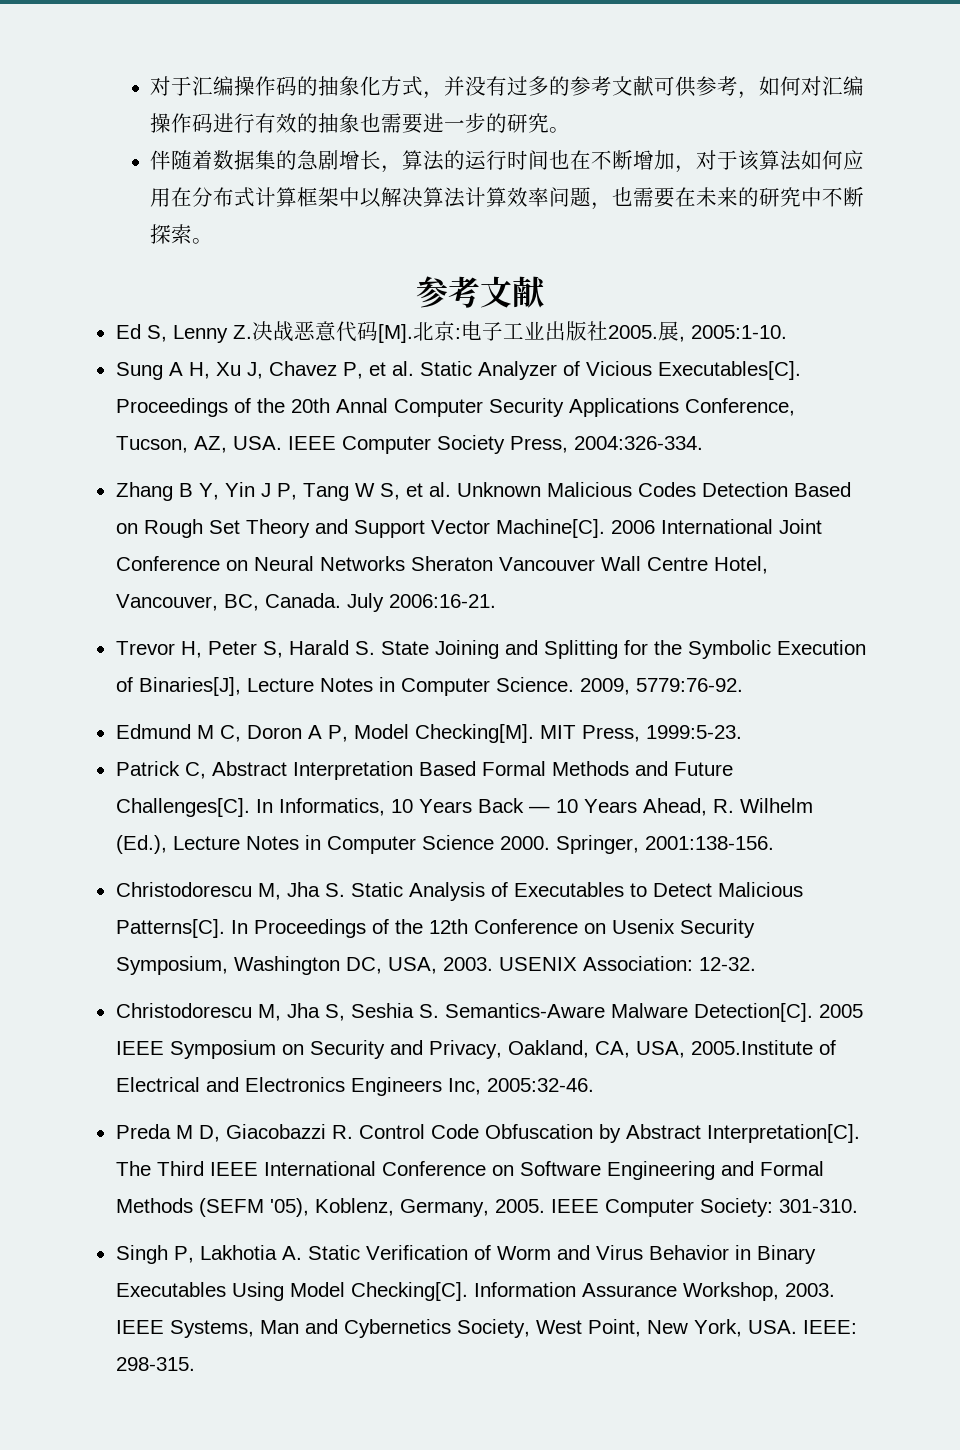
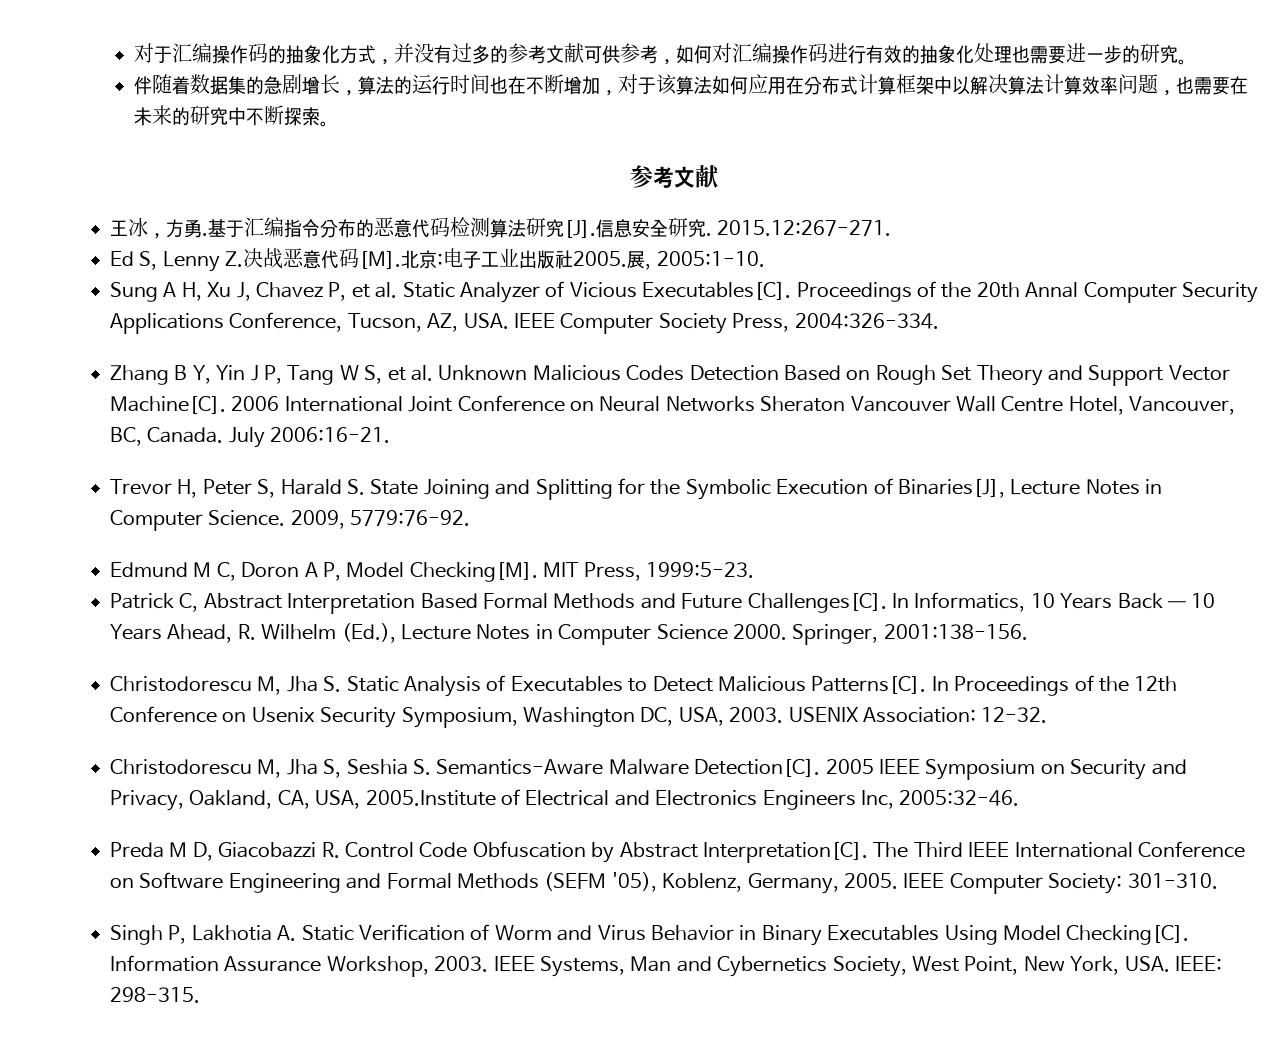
- 对于汇编操作码的抽象化方式，并没有过多的参考文献可供参考，如何对汇编操作码进行有效的抽象也需要进一步的研究。
+ 对于汇编操作码的抽象化方式，并没有过多的参考文献可供参考，如何对汇编操作码进行有效的抽象化处理也需要进一步的研究。
+ 王冰，方勇.基于汇编指令分布的恶意代码检测算法研究[J].信息安全研究. 2015.12:267-271.

